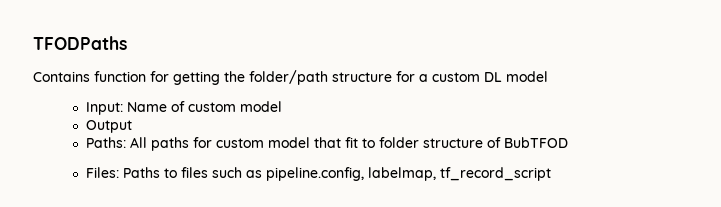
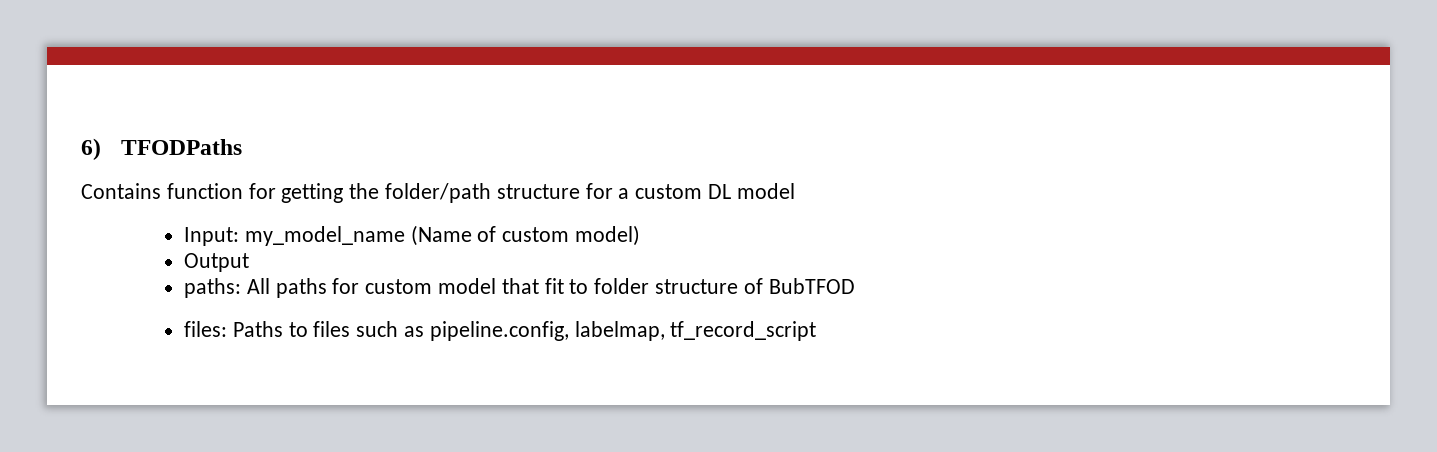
- TFODPaths
+ 6) TFODPaths
- Input: Name of custom model
+ Input: my_model_name (Name of custom model)
- Paths: All paths for custom model that fit to folder structure of BubTFOD
+ paths: All paths for custom model that fit to folder structure of BubTFOD
- Files: Paths to files such as pipeline.config, labelmap, tf_record_script
+ files: Paths to files such as pipeline.config, labelmap, tf_record_script

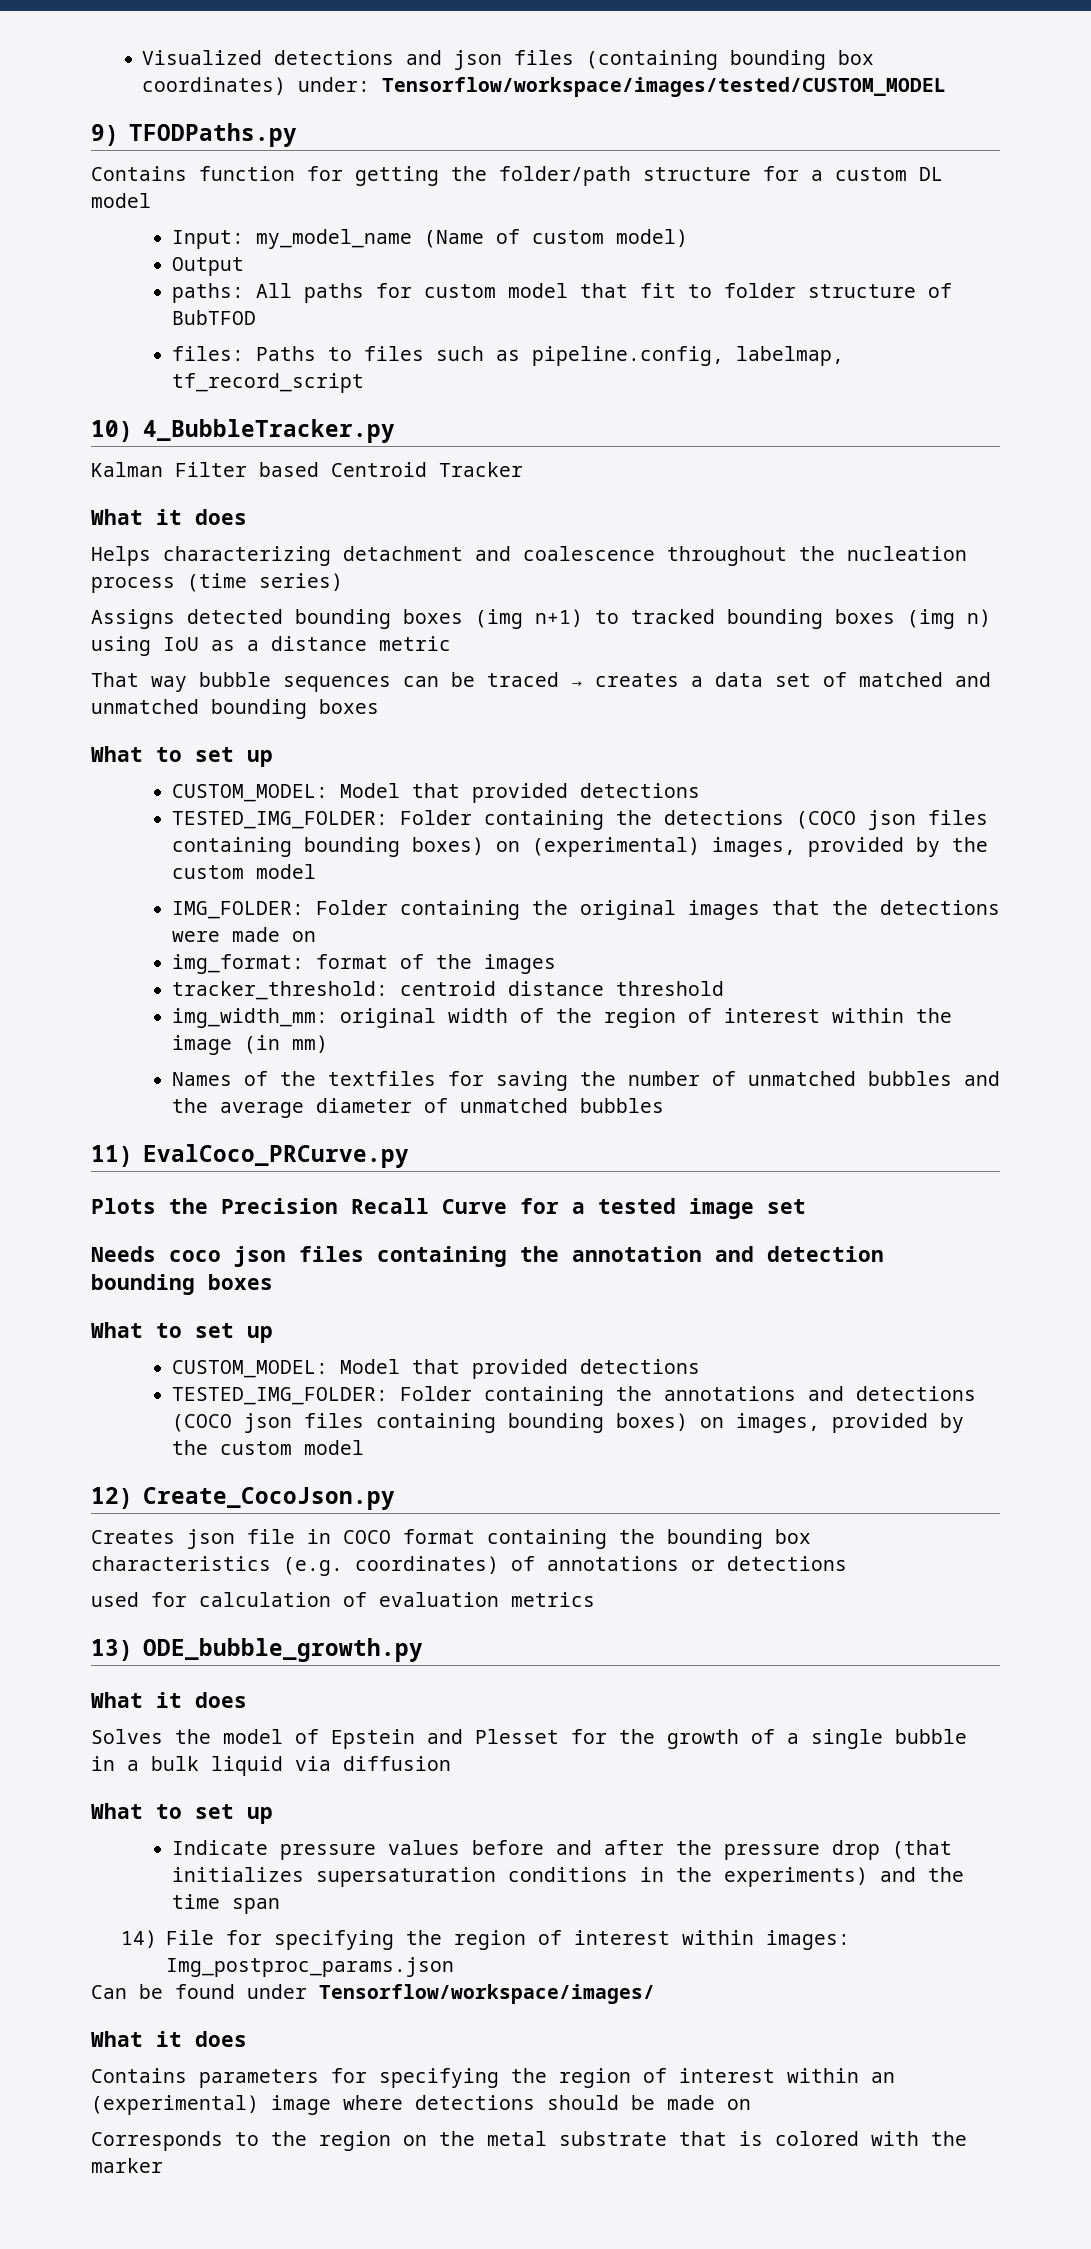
- 6) TFODPaths
+ Visualized detections and json files (containing bounding box coordinates) under: Tensorflow/workspace/images/tested/CUSTOM_MODEL
+ 9) TFODPaths.py
+ 10) 4_BubbleTracker.py
+ Kalman Filter based Centroid Tracker
+ What it does
+ Helps characterizing detachment and coalescence throughout the nucleation process (time series)
+ Assigns detected bounding boxes (img n+1) to tracked bounding boxes (img n) using IoU as a distance metric
+ That way bubble sequences can be traced → creates a data set of matched and unmatched bounding boxes
+ What to set up
+ CUSTOM_MODEL: Model that provided detections
+ TESTED_IMG_FOLDER: Folder containing the detections (COCO json files containing bounding boxes) on (experimental) images, provided by the custom model
+ IMG_FOLDER: Folder containing the original images that the detections were made on
+ img_format: format of the images
+ tracker_threshold: centroid distance threshold
+ img_width_mm: original width of the region of interest within the image (in mm)
+ Names of the textfiles for saving the number of unmatched bubbles and the average diameter of unmatched bubbles
+ 11) EvalCoco_PRCurve.py
+ Plots the Precision Recall Curve for a tested image set
+ Needs coco json files containing the annotation and detection bounding boxes
+ What to set up
+ CUSTOM_MODEL: Model that provided detections
+ TESTED_IMG_FOLDER: Folder containing the annotations and detections (COCO json files containing bounding boxes) on images, provided by the custom model
+ 12) Create_CocoJson.py
+ Creates json file in COCO format containing the bounding box characteristics (e.g. coordinates) of annotations or detections
+ used for calculation of evaluation metrics
+ 13) ODE_bubble_growth.py
+ What it does
+ Solves the model of Epstein and Plesset for the growth of a single bubble in a bulk liquid via diffusion
+ What to set up
+ Indicate pressure values before and after the pressure drop (that initializes supersaturation conditions in the experiments) and the time span
+ 14) File for specifying the region of interest within images: Img_postproc_params.json
+ Can be found under Tensorflow/workspace/images/
+ What it does
+ Contains parameters for specifying the region of interest within an (experimental) image where detections should be made on
+ Corresponds to the region on the metal substrate that is colored with the marker

